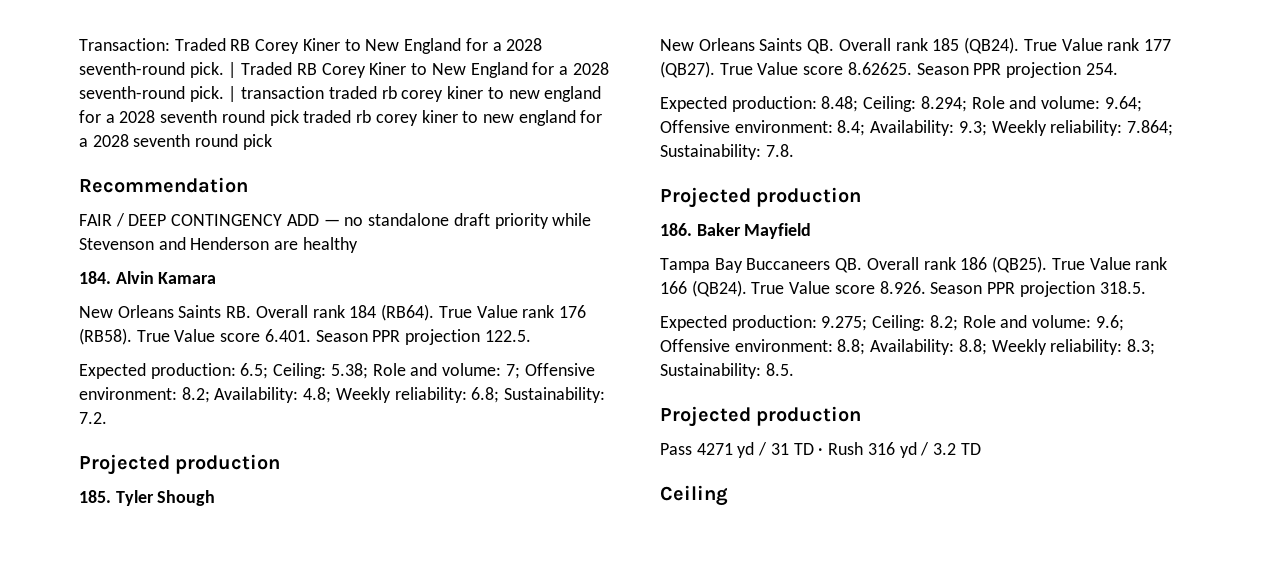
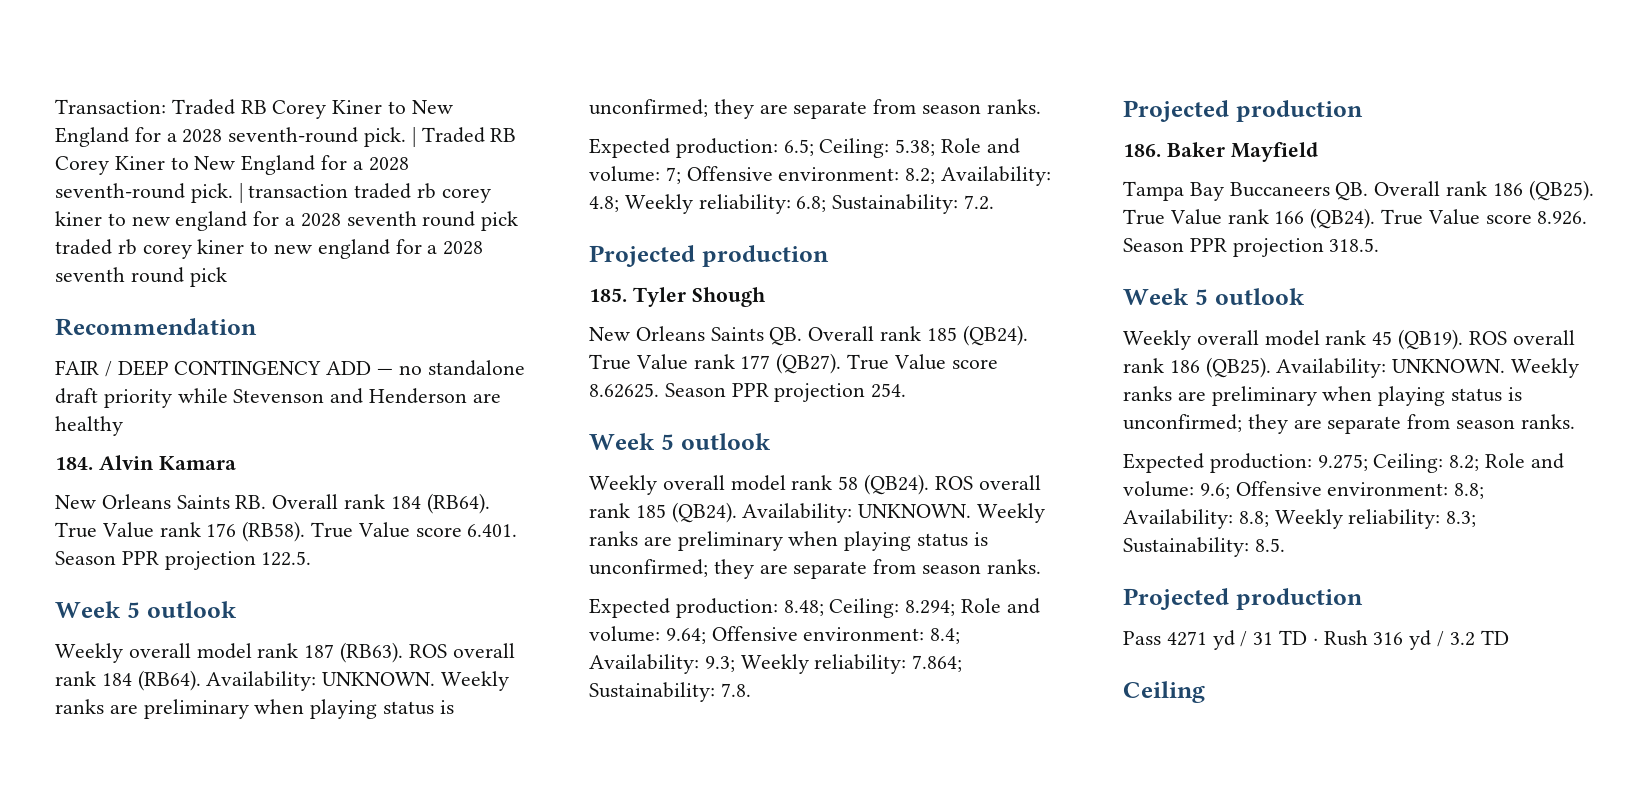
  True Value score 6.401. Season PPR projection 122.5.
+ Week 5 outlook
+ Weekly overall model rank 187 (RB63). ROS overall rank 184 (RB64). Availability: UNKNOWN. Weekly ranks are preliminary when playing status is unconfirmed; they are separate from season ranks.
  True Value score 8.62625. Season PPR projection 254.
+ Week 5 outlook
+ Weekly overall model rank 58 (QB24). ROS overall rank 185 (QB24). Availability: UNKNOWN. Weekly ranks are preliminary when playing status is unconfirmed; they are separate from season ranks.
  True Value score 8.926. Season PPR projection 318.5.
+ Week 5 outlook
+ Weekly overall model rank 45 (QB19). ROS overall rank 186 (QB25). Availability: UNKNOWN. Weekly ranks are preliminary when playing status is unconfirmed; they are separate from season ranks.

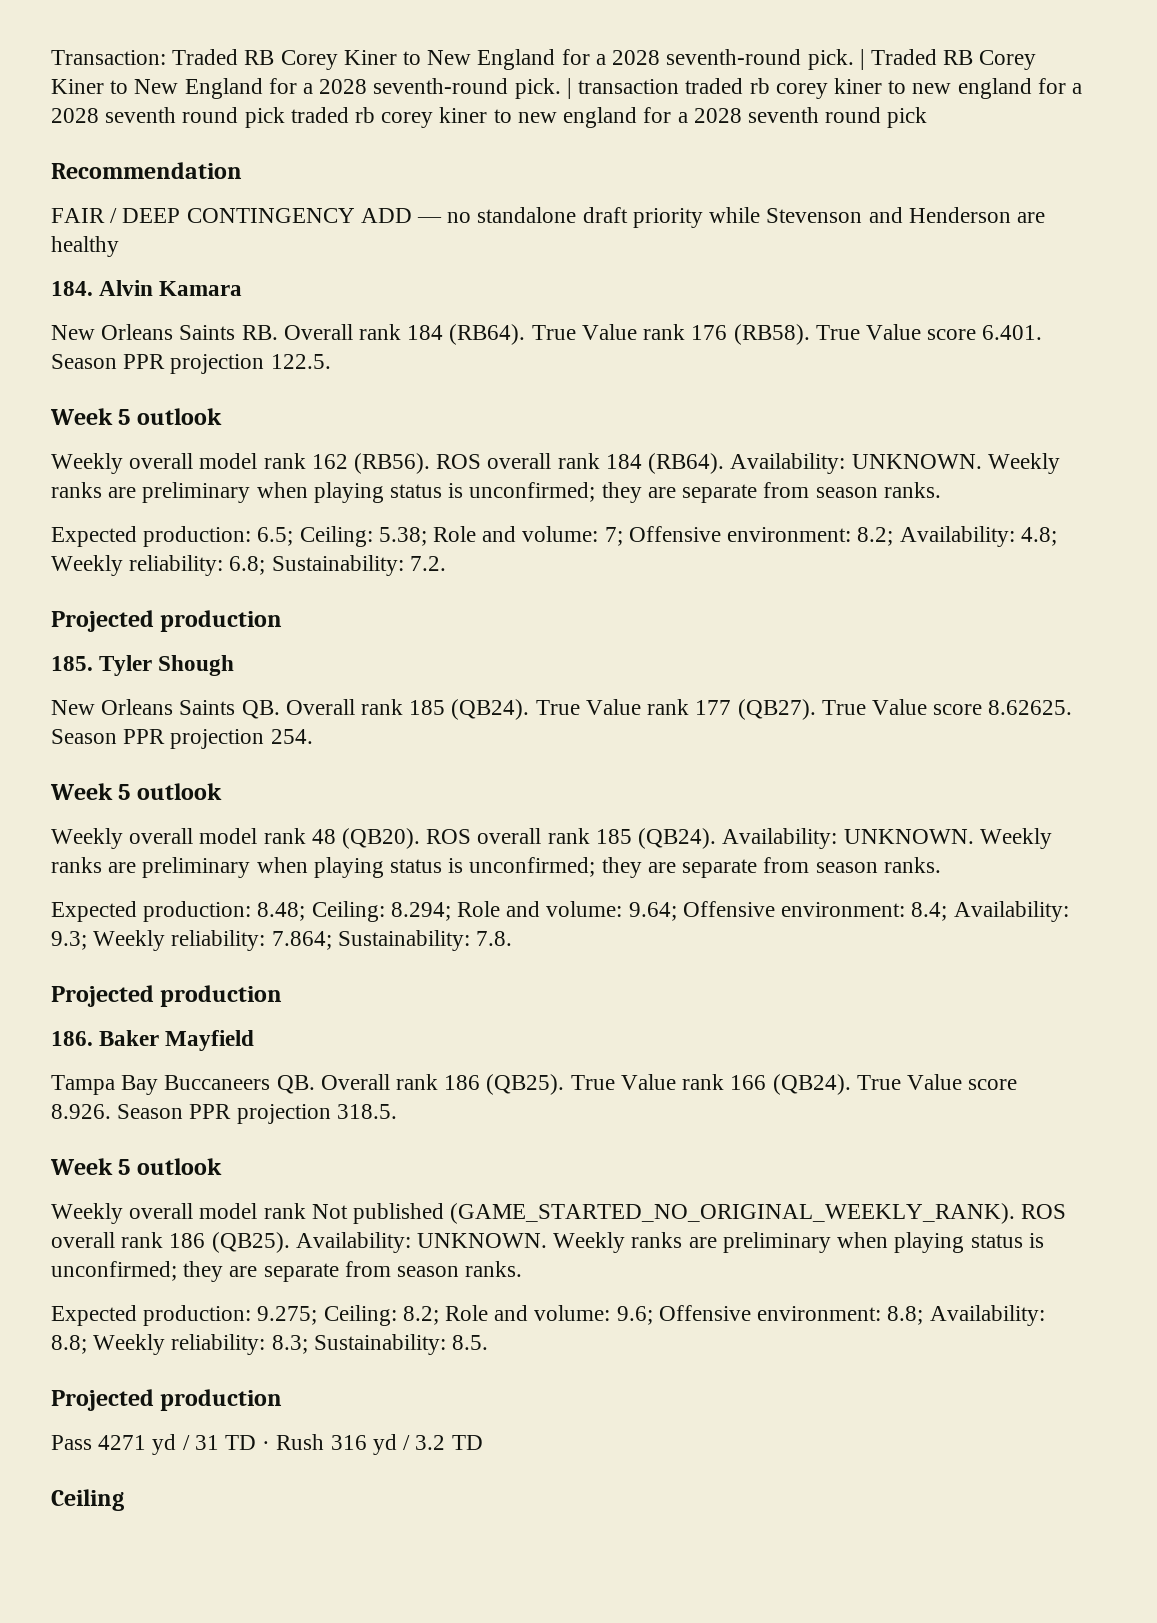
- Weekly overall model rank 187 (RB63).
+ Weekly overall model rank 162 (RB56).
- Weekly overall model rank 58 (QB24).
+ Weekly overall model rank 48 (QB20).
- Weekly overall model rank 45 (QB19).
+ Weekly overall model rank Not published (GAME_STARTED_NO_ORIGINAL_WEEKLY_RANK).

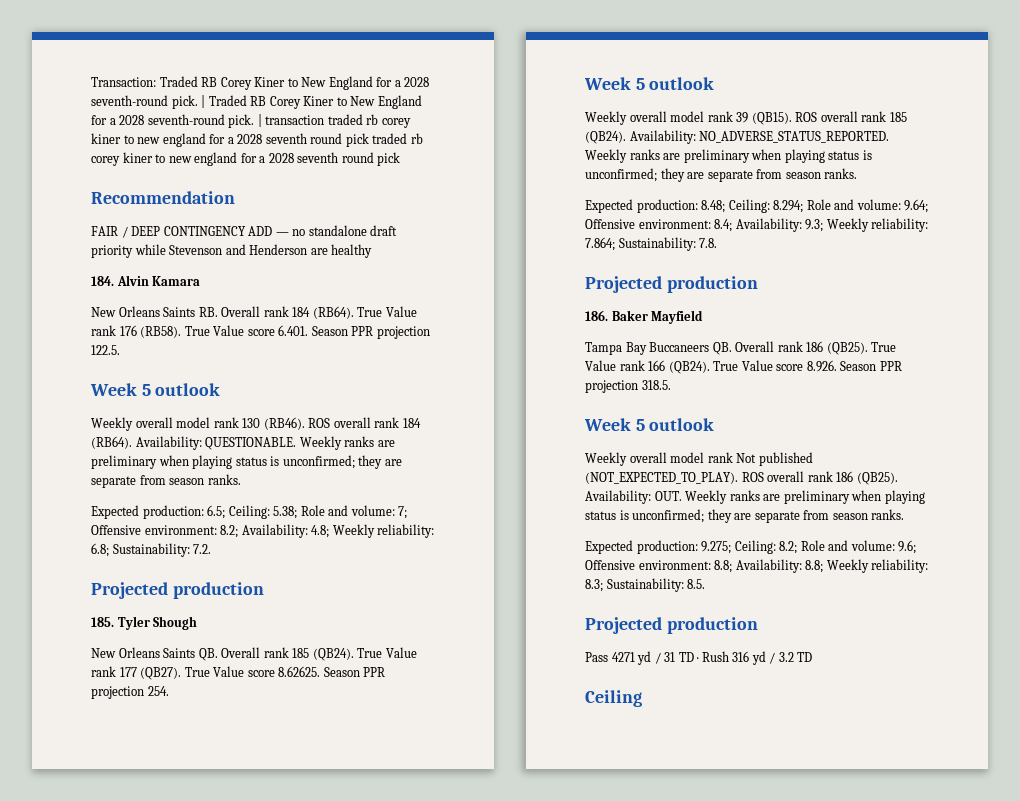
- Weekly overall model rank 162 (RB56).
+ Weekly overall model rank 130 (RB46).
- ROS overall rank 184 (RB64). Availability: UNKNOWN.
+ ROS overall rank 184 (RB64). Availability: QUESTIONABLE.
- Weekly overall model rank 48 (QB20).
+ Weekly overall model rank 39 (QB15).
- ROS overall rank 185 (QB24). Availability: UNKNOWN.
+ ROS overall rank 185 (QB24). Availability: NO_ADVERSE_STATUS_REPORTED.
- Weekly overall model rank Not published (GAME_STARTED_NO_ORIGINAL_WEEKLY_RANK).
+ Weekly overall model rank Not published (NOT_EXPECTED_TO_PLAY).
- ROS overall rank 186 (QB25). Availability: UNKNOWN. Weekly ranks are preliminary when playing status is unconfirmed; they are separate from season ranks.
+ ROS overall rank 186 (QB25). Availability: OUT. Weekly ranks are preliminary when playing status is unconfirmed; they are separate from season ranks.

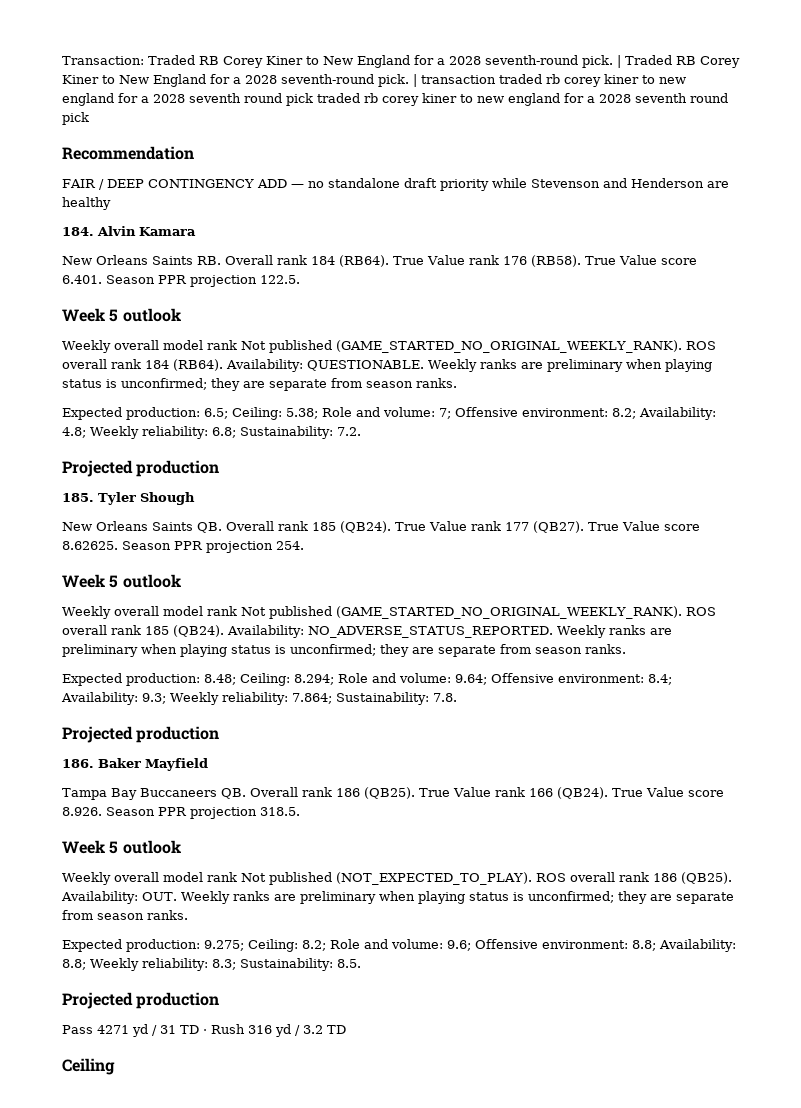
  True Value score 6.401. Season PPR projection 122.5.
  Week 5 outlook
- Weekly overall model rank 130 (RB46).
+ Weekly overall model rank Not published (GAME_STARTED_NO_ORIGINAL_WEEKLY_RANK).
  True Value score 8.62625. Season PPR projection 254.
  Week 5 outlook
- Weekly overall model rank 39 (QB15).
+ Weekly overall model rank Not published (GAME_STARTED_NO_ORIGINAL_WEEKLY_RANK).

